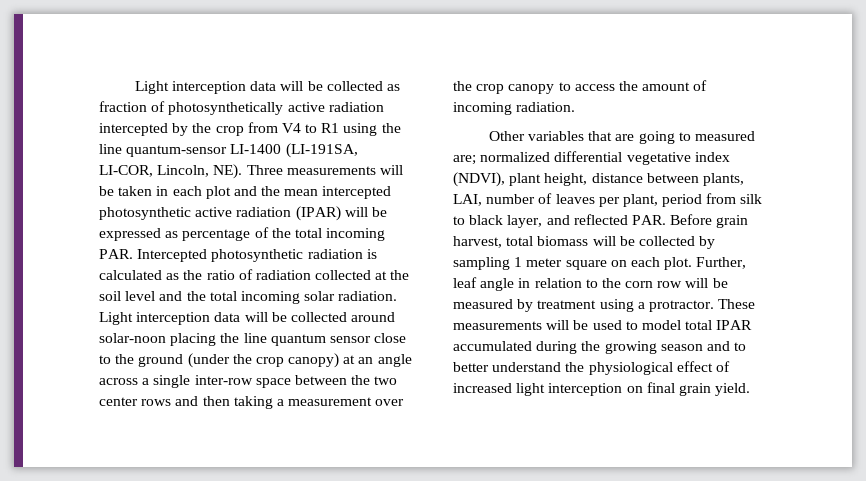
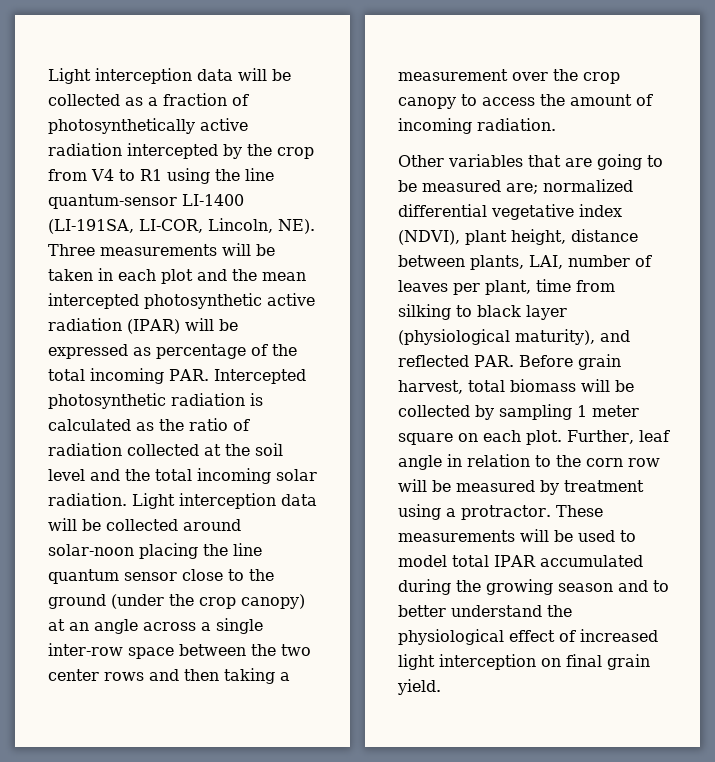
- Light interception data will be collected as fraction of photosynthetically active radiation intercepted by the crop from V4 to R1 using the line quantum-sensor LI-1400 (LI-191SA, LI-COR, Lincoln, NE). Three measurements will be taken in each plot and the mean intercepted photosynthetic active radiation (IPAR) will be expressed as percentage of the total incoming PAR. Intercepted photosynthetic radiation is calculated as the ratio of radiation collected at the soil level and the total incoming solar radiation.
+ Light interception data will be collected as a fraction of photosynthetically active radiation intercepted by the crop from V4 to R1 using the line quantum-sensor LI-1400 (LI-191SA, LI-COR, Lincoln, NE). Three measurements will be taken in each plot and the mean intercepted photosynthetic active radiation (IPAR) will be expressed as percentage of the total incoming PAR. Intercepted photosynthetic radiation is calculated as the ratio of radiation collected at the soil level and the total incoming solar radiation.
- Other variables that are going to measured are; normalized differential vegetative index (NDVI), plant height, distance between plants, LAI, number of leaves per plant, period from silk to black layer, and reflected PAR. Before grain harvest, total biomass will be collected by sampling 1 meter square on each plot.
+ Other variables that are going to be measured are; normalized differential vegetative index (NDVI), plant height, distance between plants, LAI, number of leaves per plant, time from silking to black layer (physiological maturity), and reflected PAR. Before grain harvest, total biomass will be collected by sampling 1 meter square on each plot.

